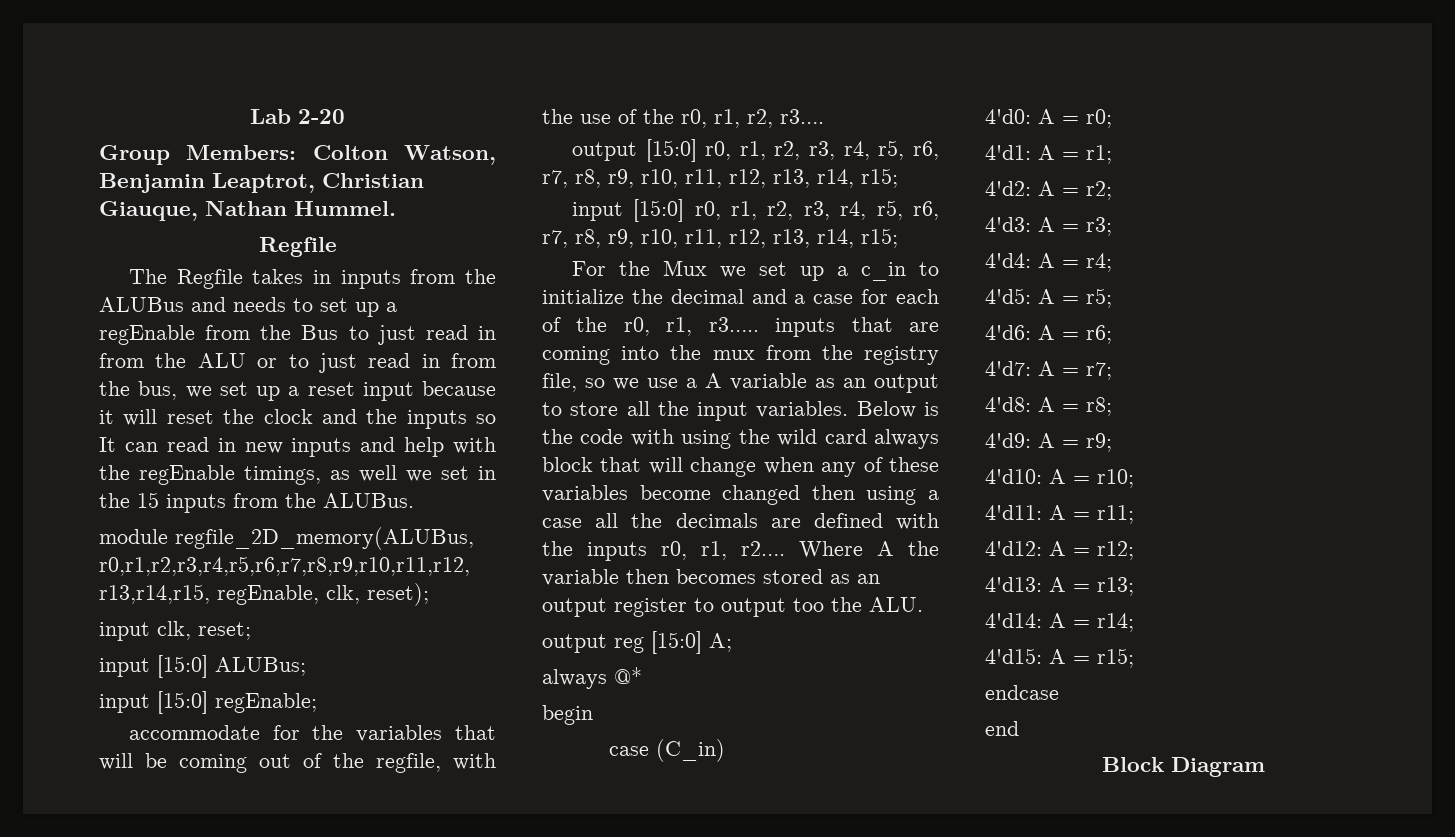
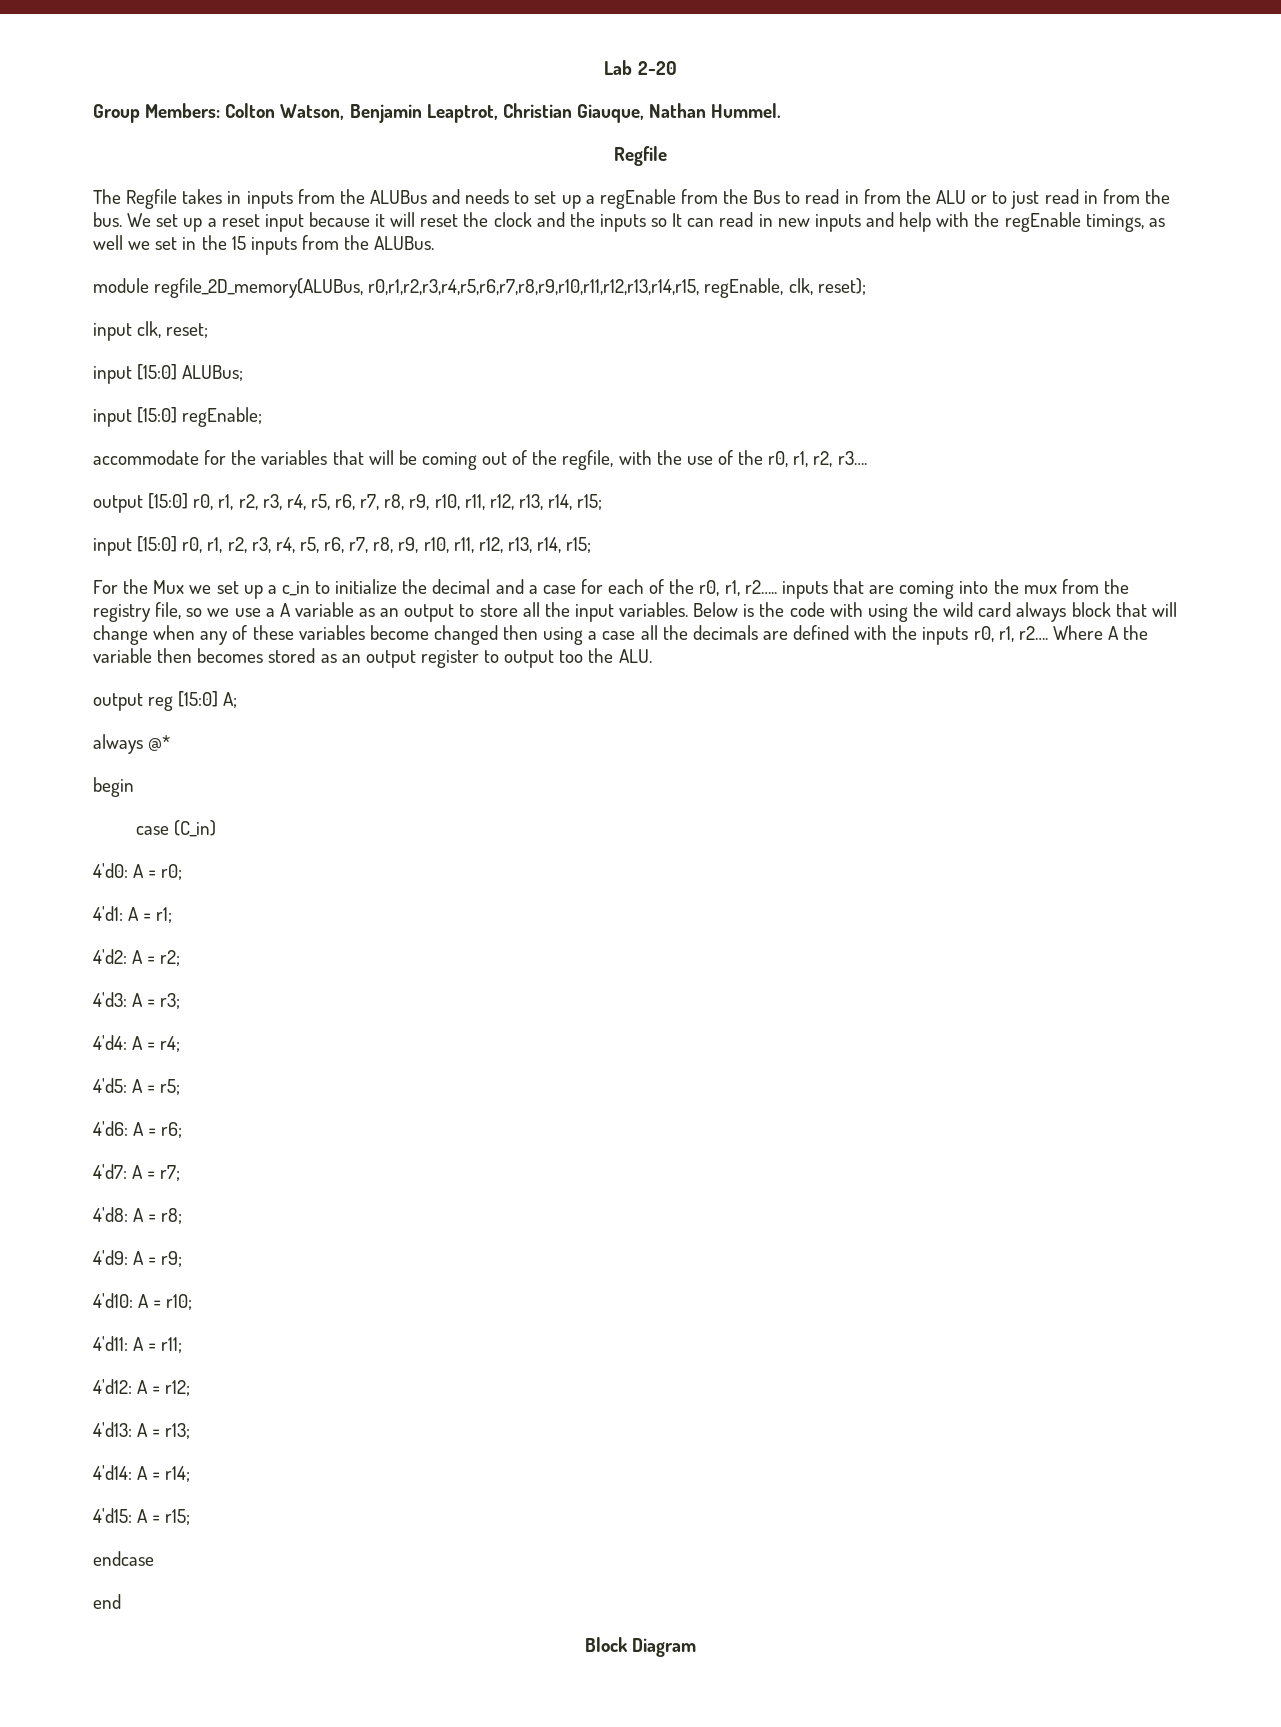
- The Regfile takes in inputs from the ALUBus and needs to set up a regEnable from the Bus to just read in from the ALU or to just read in from the bus, we set up a reset input because it will reset the clock and the inputs so It can read in new inputs and help with the regEnable timings, as well we set in the 15 inputs from the ALUBus.
+ The Regfile takes in inputs from the ALUBus and needs to set up a regEnable from the Bus to read in from the ALU or to just read in from the bus. We set up a reset input because it will reset the clock and the inputs so It can read in new inputs and help with the regEnable timings, as well we set in the 15 inputs from the ALUBus.
- For the Mux we set up a c_in to initialize the decimal and a case for each of the r0, r1, r3….. inputs that are coming into the mux from the registry file, so we use a A variable as an output to store all the input variables.
+ For the Mux we set up a c_in to initialize the decimal and a case for each of the r0, r1, r2….. inputs that are coming into the mux from the registry file, so we use a A variable as an output to store all the input variables.

